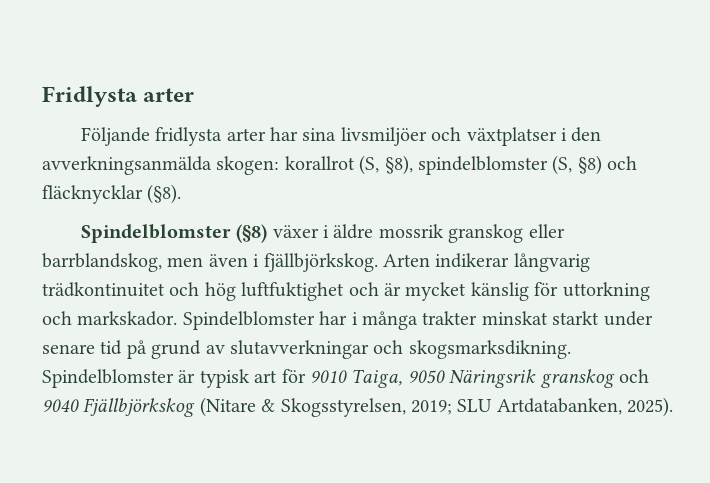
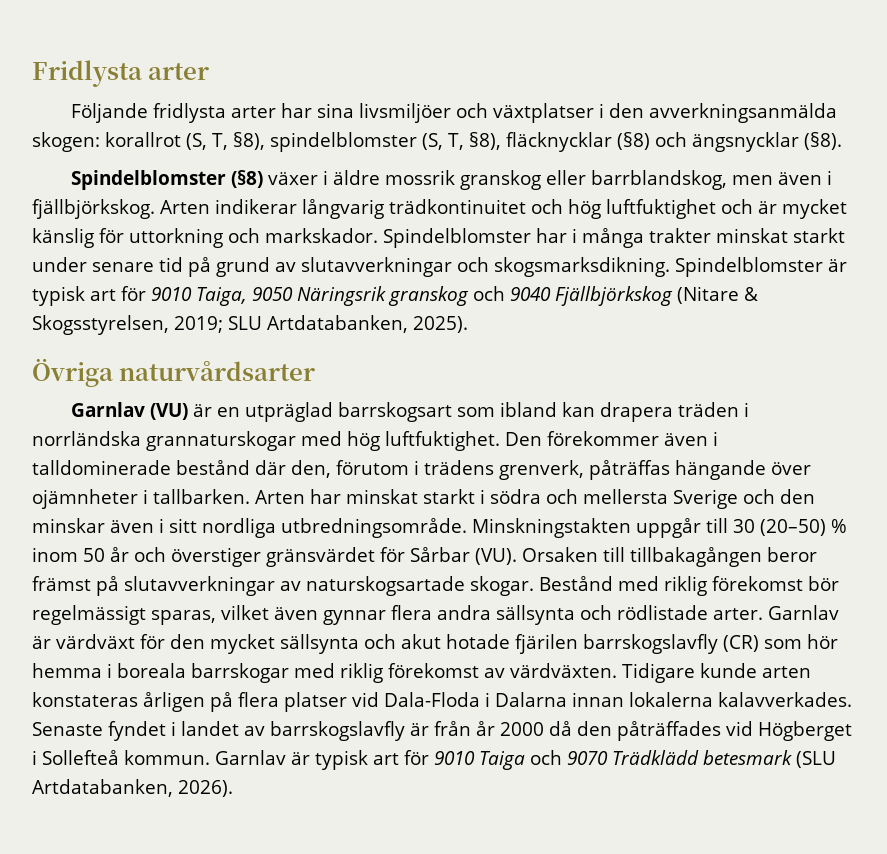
- Följande fridlysta arter har sina livsmiljöer och växtplatser i den avverkningsanmälda skogen: korallrot (S, §8), spindelblomster (S, §8) och fläcknycklar (§8).
+ Följande fridlysta arter har sina livsmiljöer och växtplatser i den avverkningsanmälda skogen: korallrot (S, T, §8), spindelblomster (S, T, §8), fläcknycklar (§8) och ängsnycklar (§8).
+ Övriga naturvårdsarter
+ Garnlav (VU) är en utpräglad barrskogsart som ibland kan drapera träden i norrländska grannaturskogar med hög luftfuktighet. Den förekommer även i talldominerade bestånd där den, förutom i trädens grenverk, påträffas hängande över ojämnheter i tallbarken. Arten har minskat starkt i södra och mellersta Sverige och den minskar även i sitt nordliga utbredningsområde. Minskningstakten uppgår till 30 (20–50) % inom 50 år och överstiger gränsvärdet för Sårbar (VU). Orsaken till tillbakagången beror främst på slutavverkningar av naturskogsartade skogar. Bestånd med riklig förekomst bör regelmässigt sparas, vilket även gynnar flera andra sällsynta och rödlistade arter. Garnlav är värdväxt för den mycket sällsynta och akut hotade fjärilen barrskogslavfly (CR) som hör hemma i boreala barrskogar med riklig förekomst av värdväxten. Tidigare kunde arten konstateras årligen på flera platser vid Dala-Floda i Dalarna innan lokalerna kalavverkades. Senaste fyndet i landet av barrskogslavfly är från år 2000 då den påträffades vid Högberget i Sollefteå kommun. Garnlav är typisk art för 9010 Taiga och 9070 Trädklädd betesmark (SLU Artdatabanken, 2026).

